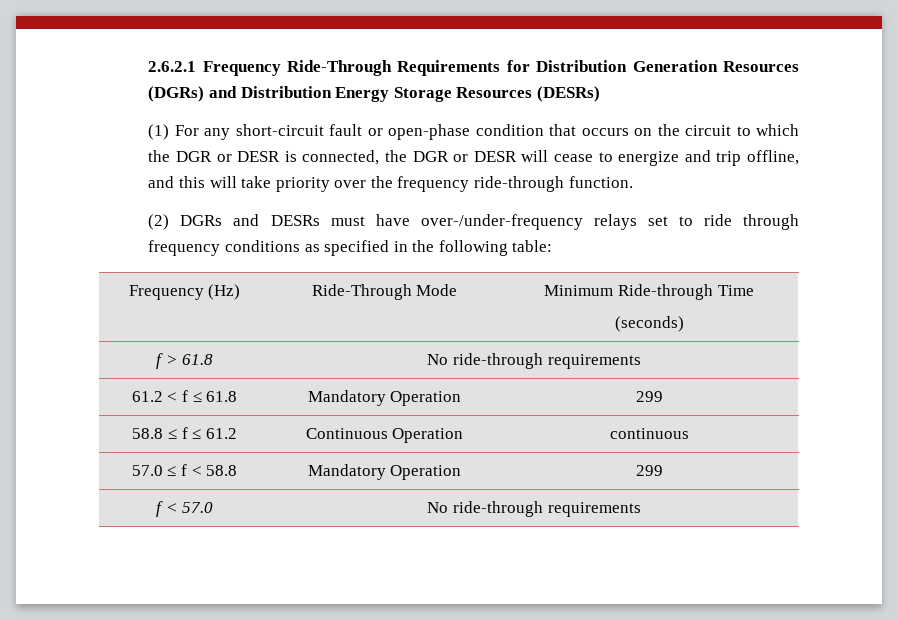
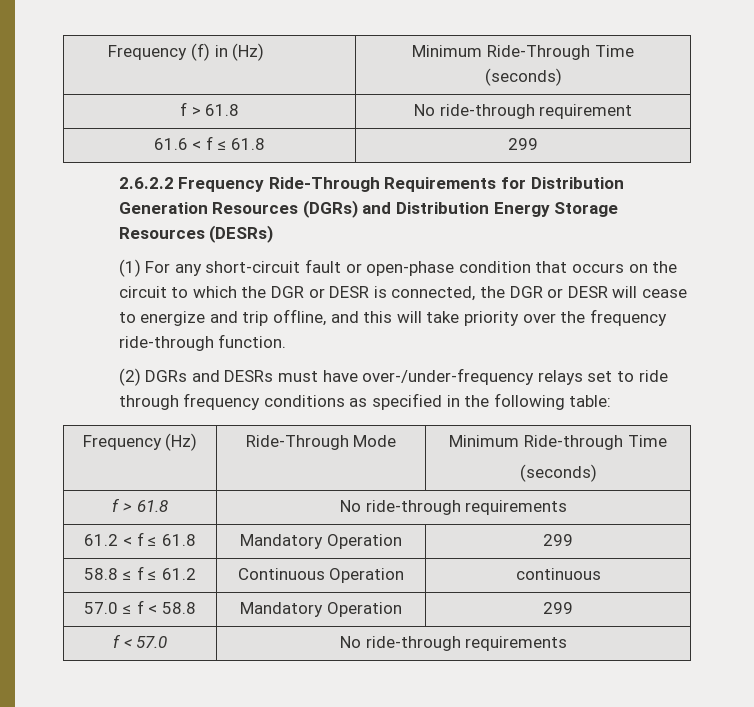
- 2.6.2.1 Frequency Ride-Through Requirements for Distribution Generation Resources (DGRs) and Distribution Energy Storage Resources (DESRs)
+ Frequency (f) in (Hz) | Minimum Ride-Through Time
+ (seconds)
+ f > 61.8 | No ride-through requirement
+ 61.6 < f ≤ 61.8 | 299
+ 2.6.2.2 Frequency Ride-Through Requirements for Distribution Generation Resources (DGRs) and Distribution Energy Storage Resources (DESRs)

